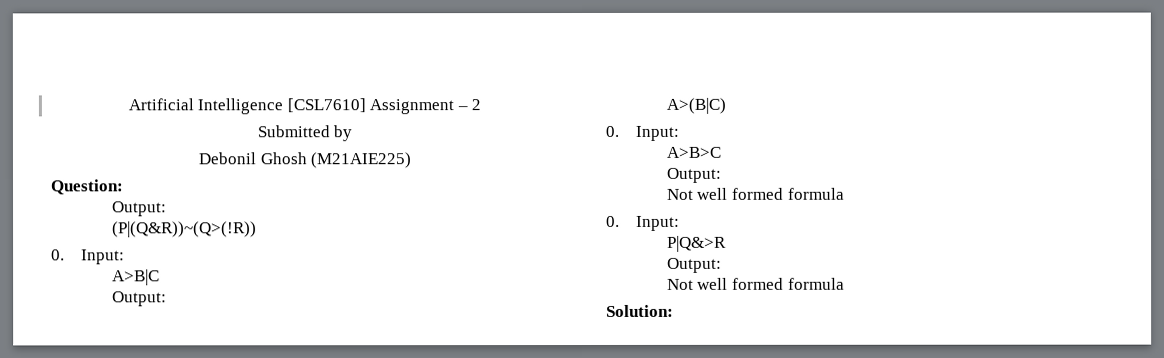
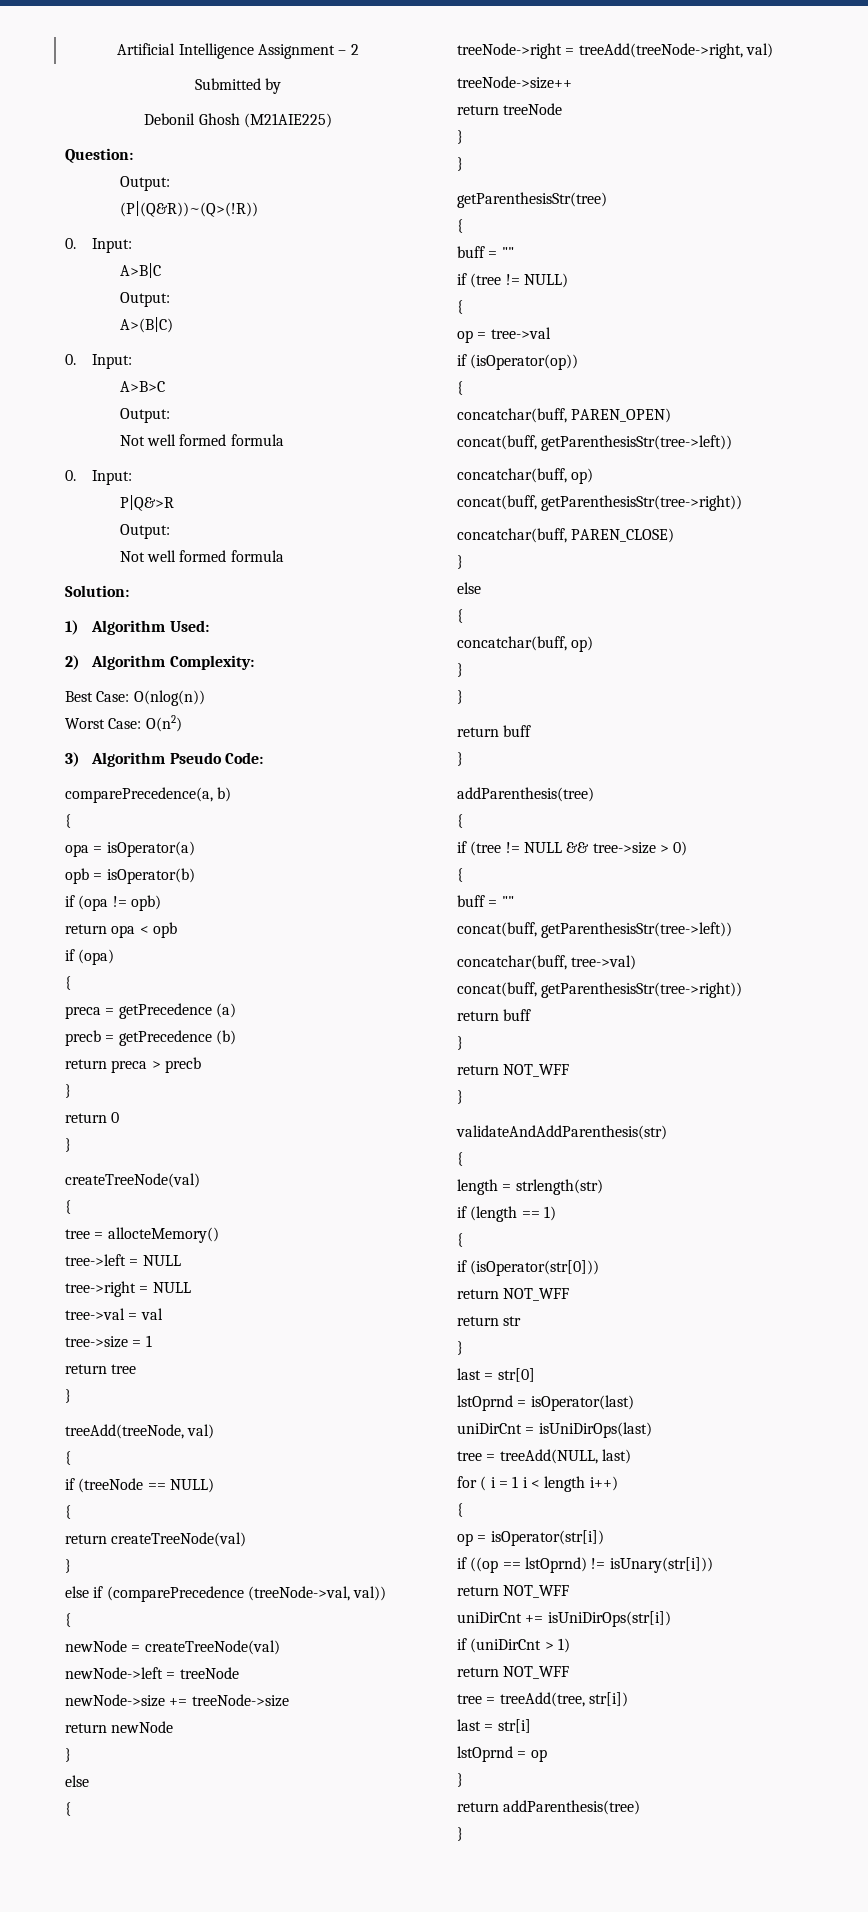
- Artificial Intelligence [CSL7610] Assignment – 2
+ Artificial Intelligence Assignment – 2
+ 1) Algorithm Used:
+ 2) Algorithm Complexity:
+ Best Case: O(nlog(n))
+ Worst Case: O(n2)
+ 3) Algorithm Pseudo Code:
+ comparePrecedence(a, b)
+ {
+ opa = isOperator(a)
+ opb = isOperator(b)
+ if (opa != opb)
+ return opa < opb
+ if (opa)
+ {
+ preca = getPrecedence (a)
+ precb = getPrecedence (b)
+ return preca > precb
+ }
+ return 0
+ }
+ createTreeNode(val)
+ {
+ tree = allocteMemory()
+ tree->left = NULL
+ tree->right = NULL
+ tree->val = val
+ tree->size = 1
+ return tree
+ }
+ treeAdd(treeNode, val)
+ {
+ if (treeNode == NULL)
+ {
+ return createTreeNode(val)
+ }
+ else if (comparePrecedence (treeNode->val, val))
+ {
+ newNode = createTreeNode(val)
+ newNode->left = treeNode
+ newNode->size += treeNode->size
+ return newNode
+ }
+ else
+ {
+ treeNode->right = treeAdd(treeNode->right, val)
+ treeNode->size++
+ return treeNode
+ }
+ }
+ getParenthesisStr(tree)
+ {
+ buff = ""
+ if (tree != NULL)
+ {
+ op = tree->val
+ if (isOperator(op))
+ {
+ concatchar(buff, PAREN_OPEN)
+ concat(buff, getParenthesisStr(tree->left))
+ concatchar(buff, op)
+ concat(buff, getParenthesisStr(tree->right))
+ concatchar(buff, PAREN_CLOSE)
+ }
+ else
+ {
+ concatchar(buff, op)
+ }
+ }
+ return buff
+ }
+ addParenthesis(tree)
+ {
+ if (tree != NULL && tree->size > 0)
+ {
+ buff = ""
+ concat(buff, getParenthesisStr(tree->left))
+ concatchar(buff, tree->val)
+ concat(buff, getParenthesisStr(tree->right))
+ return buff
+ }
+ return NOT_WFF
+ }
+ validateAndAddParenthesis(str)
+ {
+ length = strlength(str)
+ if (length == 1)
+ {
+ if (isOperator(str[0]))
+ return NOT_WFF
+ return str
+ }
+ last = str[0]
+ lstOprnd = isOperator(last)
+ uniDirCnt = isUniDirOps(last)
+ tree = treeAdd(NULL, last)
+ for ( i = 1 i < length i++)
+ {
+ op = isOperator(str[i])
+ if ((op == lstOprnd) != isUnary(str[i]))
+ return NOT_WFF
+ uniDirCnt += isUniDirOps(str[i])
+ if (uniDirCnt > 1)
+ return NOT_WFF
+ tree = treeAdd(tree, str[i])
+ last = str[i]
+ lstOprnd = op
+ }
+ return addParenthesis(tree)
+ }

